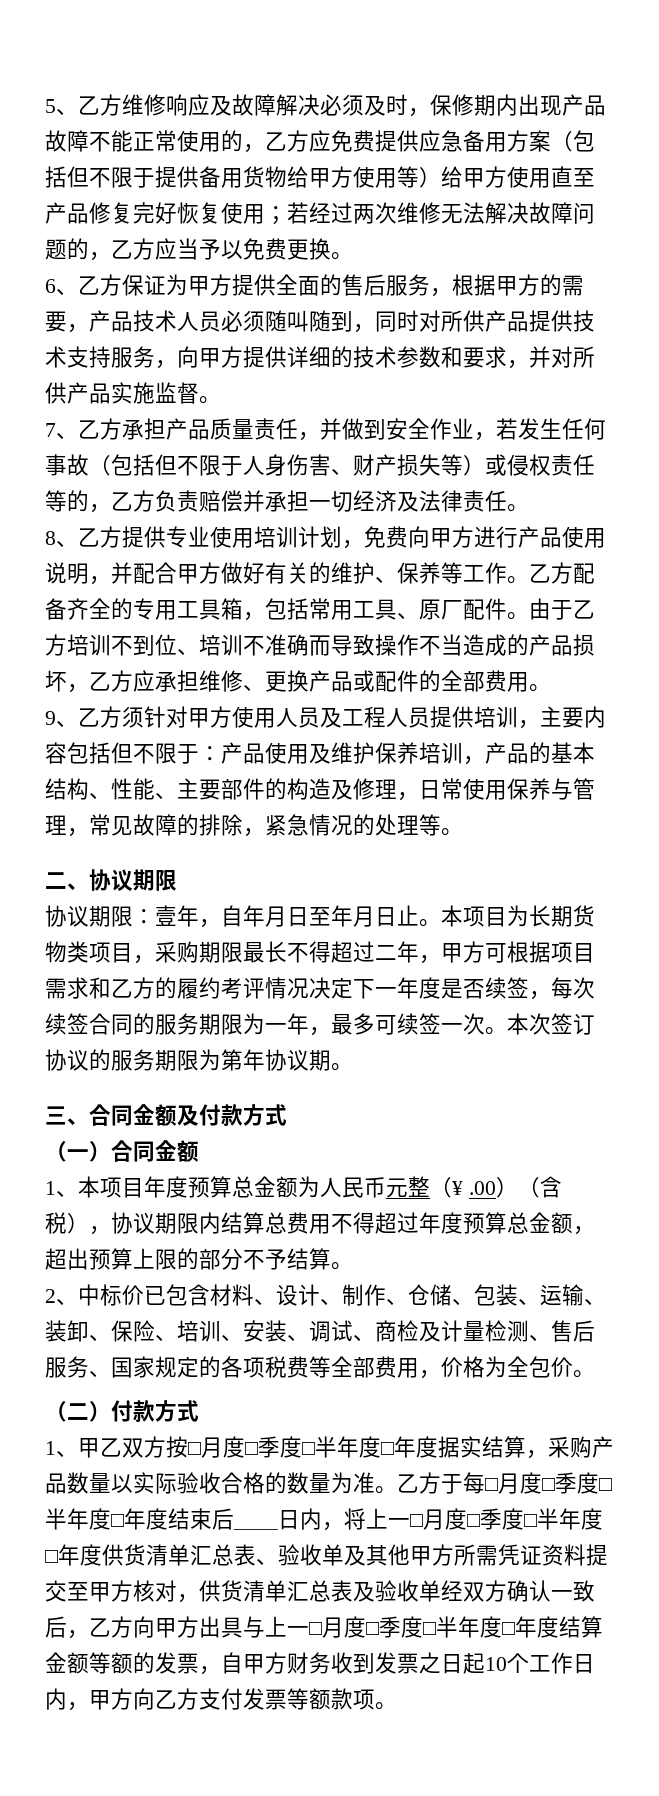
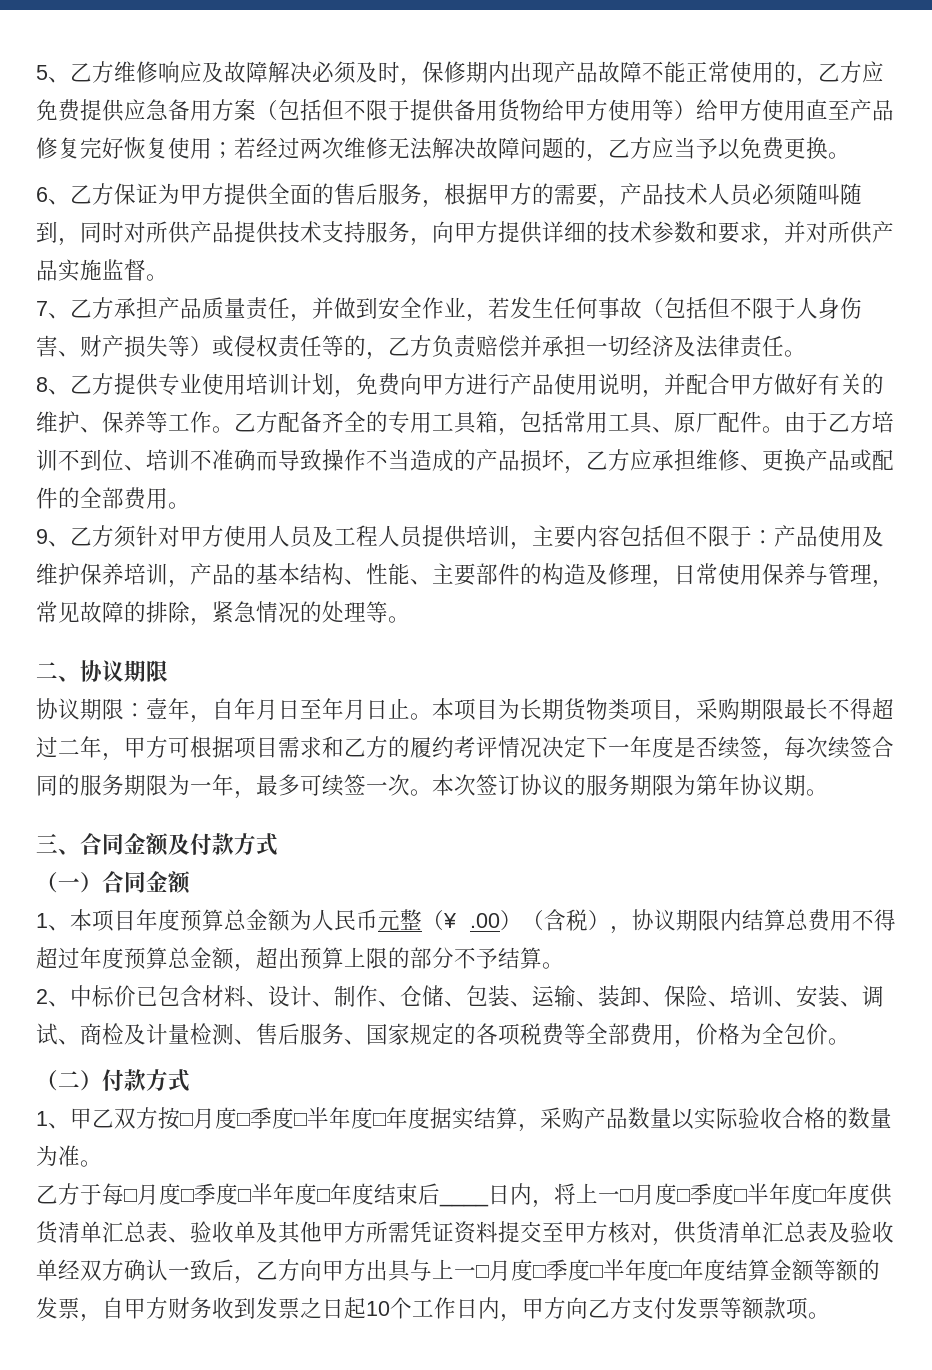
- 1、甲乙双方按□月度□季度□半年度□年度据实结算，采购产品数量以实际验收合格的数量为准。乙方于每□月度□季度□半年度□年度结束后____日内，将上一□月度□季度□半年度□年度供货清单汇总表、验收单及其他甲方所需凭证资料提交至甲方核对，供货清单汇总表及验收单经双方确认一致后，乙方向甲方出具与上一□月度□季度□半年度□年度结算金额等额的发票，自甲方财务收到发票之日起10个工作日内，甲方向乙方支付发票等额款项。
+ 1、甲乙双方按□月度□季度□半年度□年度据实结算，采购产品数量以实际验收合格的数量为准。
+ 乙方于每□月度□季度□半年度□年度结束后____日内，将上一□月度□季度□半年度□年度供货清单汇总表、验收单及其他甲方所需凭证资料提交至甲方核对，供货清单汇总表及验收单经双方确认一致后，乙方向甲方出具与上一□月度□季度□半年度□年度结算金额等额的发票，自甲方财务收到发票之日起10个工作日内，甲方向乙方支付发票等额款项。

